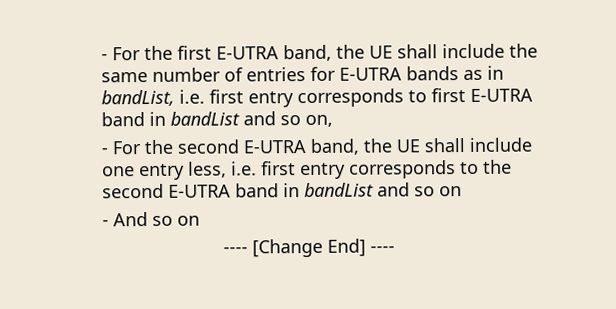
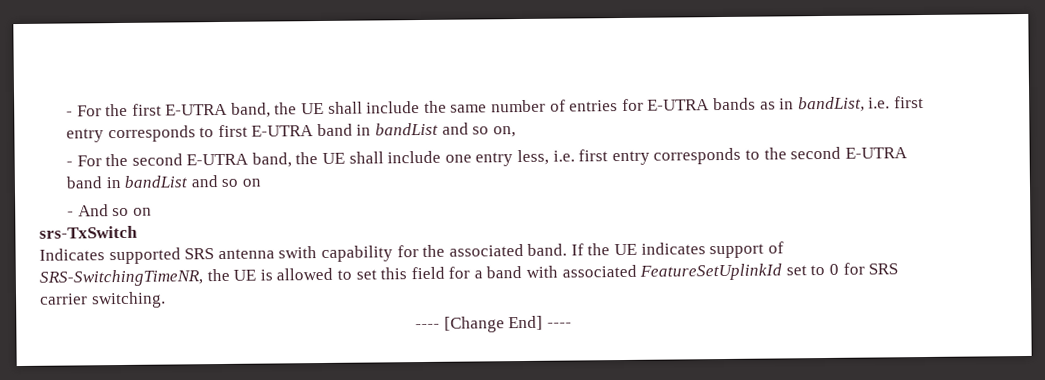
+ srs-TxSwitch
+ Indicates supported SRS antenna swith capability for the associated band. If the UE indicates support of SRS-SwitchingTimeNR, the UE is allowed to set this field for a band with associated FeatureSetUplinkId set to 0 for SRS carrier switching.

